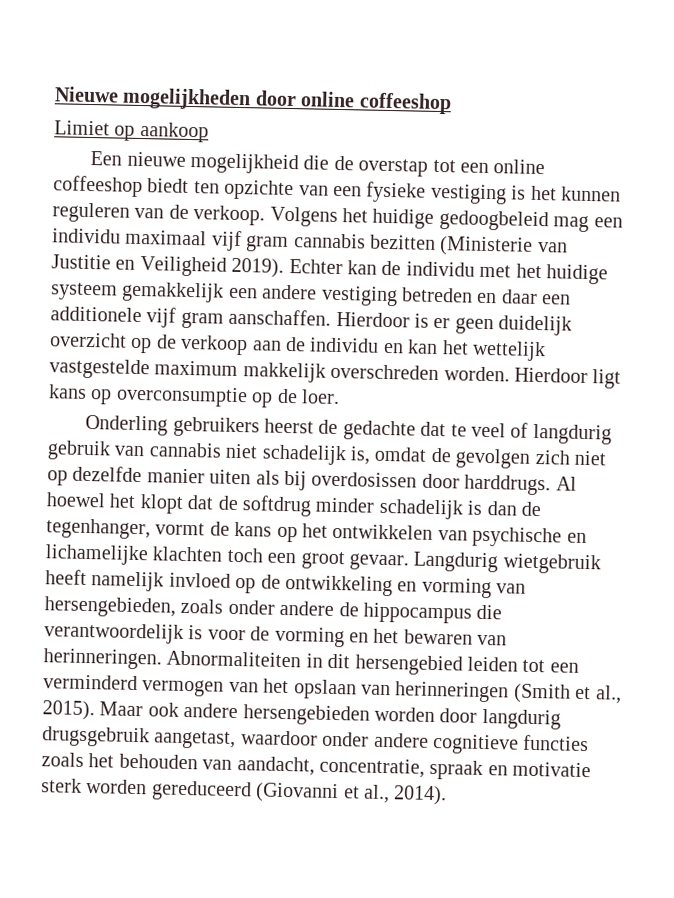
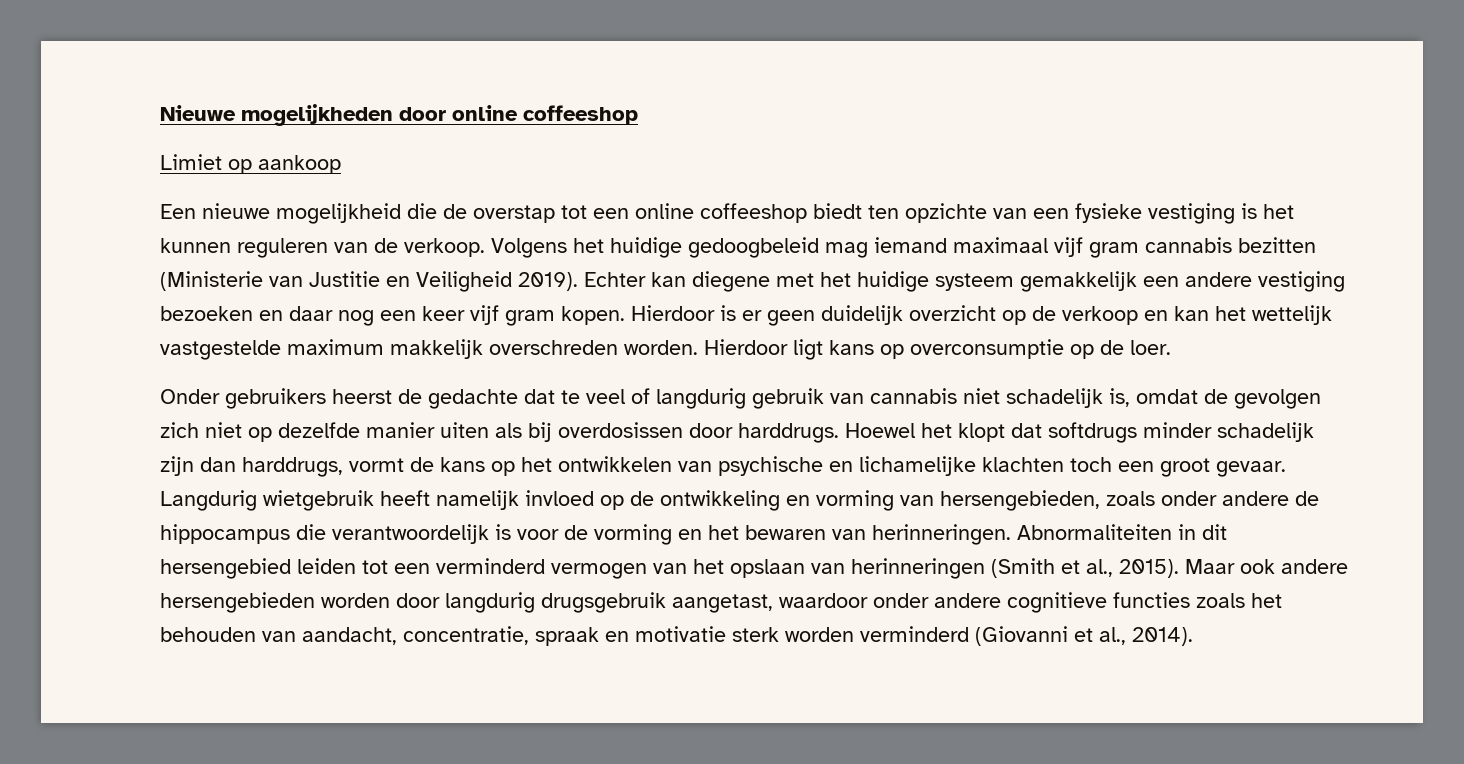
- Volgens het huidige gedoogbeleid mag een individu maximaal vijf gram cannabis bezitten (Ministerie van Justitie en Veiligheid 2019).
+ Volgens het huidige gedoogbeleid mag iemand maximaal vijf gram cannabis bezitten (Ministerie van Justitie en Veiligheid 2019).
- Echter kan de individu met het huidige systeem gemakkelijk een andere vestiging betreden en daar een additionele vijf gram aanschaffen.
+ Echter kan diegene met het huidige systeem gemakkelijk een andere vestiging bezoeken en daar nog een keer vijf gram kopen.
- Hierdoor is er geen duidelijk overzicht op de verkoop aan de individu en kan het wettelijk vastgestelde maximum makkelijk overschreden worden.
+ Hierdoor is er geen duidelijk overzicht op de verkoop en kan het wettelijk vastgestelde maximum makkelijk overschreden worden.
- Onderling gebruikers heerst de gedachte dat te veel of langdurig gebruik van cannabis niet schadelijk is, omdat de gevolgen zich niet op dezelfde manier uiten als bij overdosissen door harddrugs.
+ Onder gebruikers heerst de gedachte dat te veel of langdurig gebruik van cannabis niet schadelijk is, omdat de gevolgen zich niet op dezelfde manier uiten als bij overdosissen door harddrugs.
- Al hoewel het klopt dat de softdrug minder schadelijk is dan de tegenhanger, vormt de kans op het ontwikkelen van psychische en lichamelijke klachten toch een groot gevaar.
+ Hoewel het klopt dat softdrugs minder schadelijk zijn dan harddrugs, vormt de kans op het ontwikkelen van psychische en lichamelijke klachten toch een groot gevaar.
- Maar ook andere hersengebieden worden door langdurig drugsgebruik aangetast, waardoor onder andere cognitieve functies zoals het behouden van aandacht, concentratie, spraak en motivatie sterk worden gereduceerd (Giovanni et al., 2014).
+ Maar ook andere hersengebieden worden door langdurig drugsgebruik aangetast, waardoor onder andere cognitieve functies zoals het behouden van aandacht, concentratie, spraak en motivatie sterk worden verminderd (Giovanni et al., 2014).

